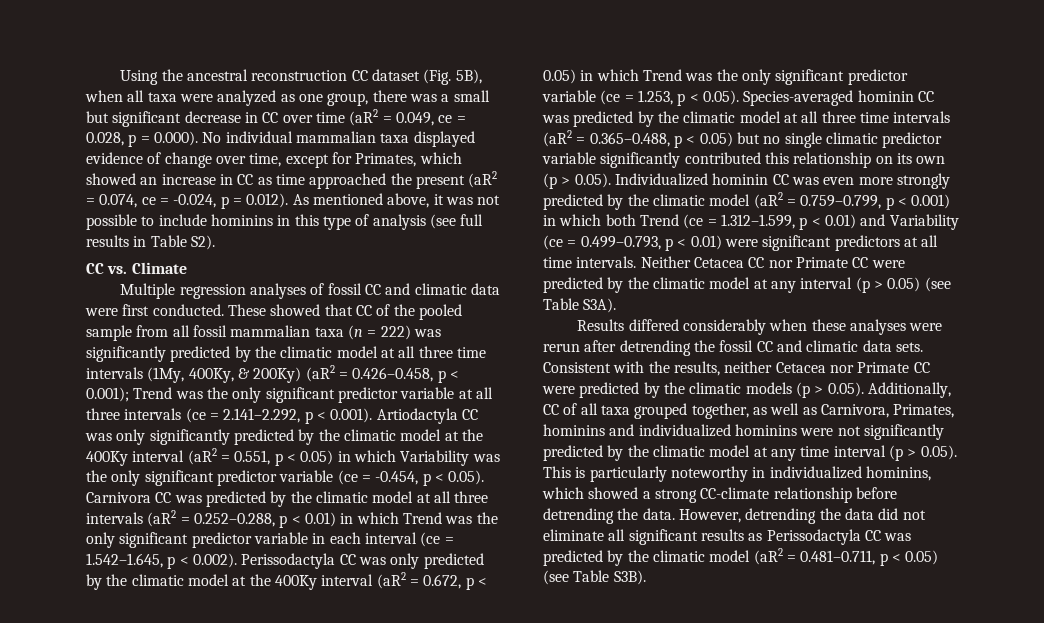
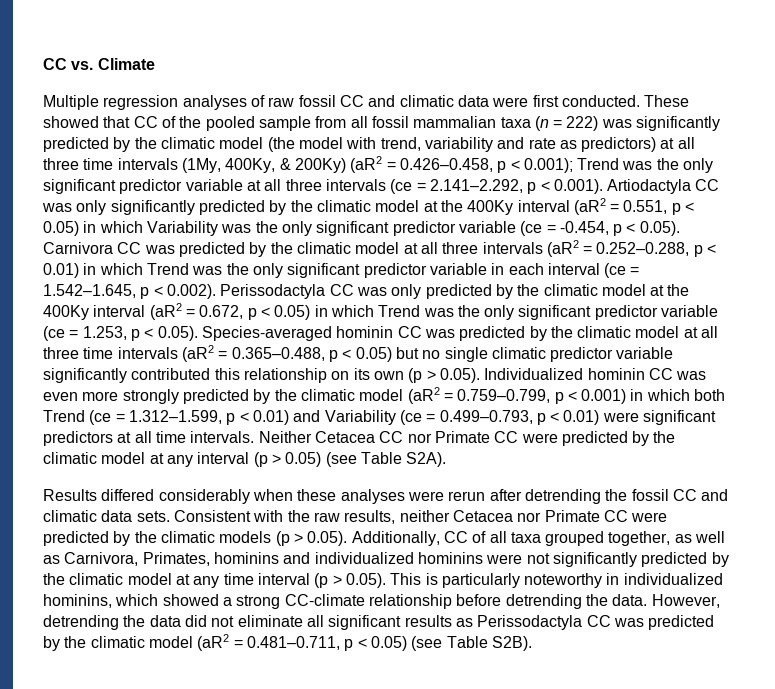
- Using the ancestral reconstruction CC dataset (Fig. 5B), when all taxa were analyzed as one group, there was a small but significant decrease in CC over time (aR2 = 0.049, ce = 0.028, p = 0.000). No individual mammalian taxa displayed evidence of change over time, except for Primates, which showed an increase in CC as time approached the present (aR2 = 0.074, ce = -0.024, p = 0.012). As mentioned above, it was not possible to include hominins in this type of analysis (see full results in Table S2).
- Multiple regression analyses of fossil CC and climatic data were first conducted.
+ Multiple regression analyses of raw fossil CC and climatic data were first conducted.
- These showed that CC of the pooled sample from all fossil mammalian taxa (n = 222) was significantly predicted by the climatic model at all three time intervals (1My, 400Ky, & 200Ky) (aR2 = 0.426–0.458, p < 0.001);
+ These showed that CC of the pooled sample from all fossil mammalian taxa (n = 222) was significantly predicted by the climatic model (the model with trend, variability and rate as predictors) at all three time intervals (1My, 400Ky, & 200Ky) (aR2 = 0.426–0.458, p < 0.001);
- Neither Cetacea CC nor Primate CC were predicted by the climatic model at any interval (p > 0.05) (see Table S3A).
+ Neither Cetacea CC nor Primate CC were predicted by the climatic model at any interval (p > 0.05) (see Table S2A).
- Consistent with the results, neither Cetacea nor Primate CC were predicted by the climatic models (p > 0.05). Additionally, CC of all taxa grouped together, as well as Carnivora, Primates, hominins and individualized hominins were not significantly predicted by the climatic model at any time interval (p > 0.05). This is particularly noteworthy in individualized hominins, which showed a strong CC-climate relationship before detrending the data.
+ Consistent with the raw results, neither Cetacea nor Primate CC were predicted by the climatic models (p > 0.05). Additionally, CC of all taxa grouped together, as well as Carnivora, Primates, hominins and individualized hominins were not significantly predicted by the climatic model at any time interval (p > 0.05). This is particularly noteworthy in individualized hominins, which showed a strong CC-climate relationship before detrending the data.
- However, detrending the data did not eliminate all significant results as Perissodactyla CC was predicted by the climatic model (aR2 = 0.481–0.711, p < 0.05) (see Table S3B).
+ However, detrending the data did not eliminate all significant results as Perissodactyla CC was predicted by the climatic model (aR2 = 0.481–0.711, p < 0.05) (see Table S2B).

